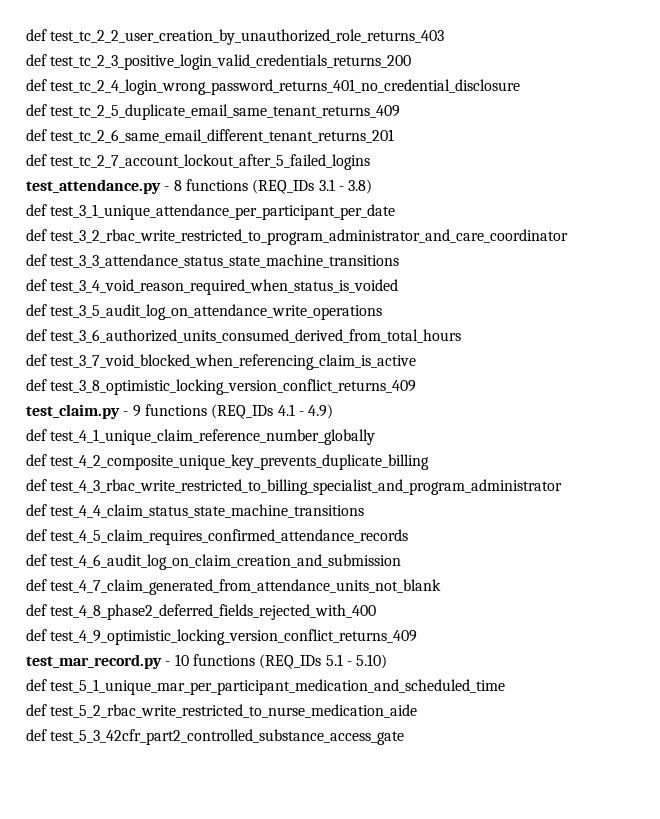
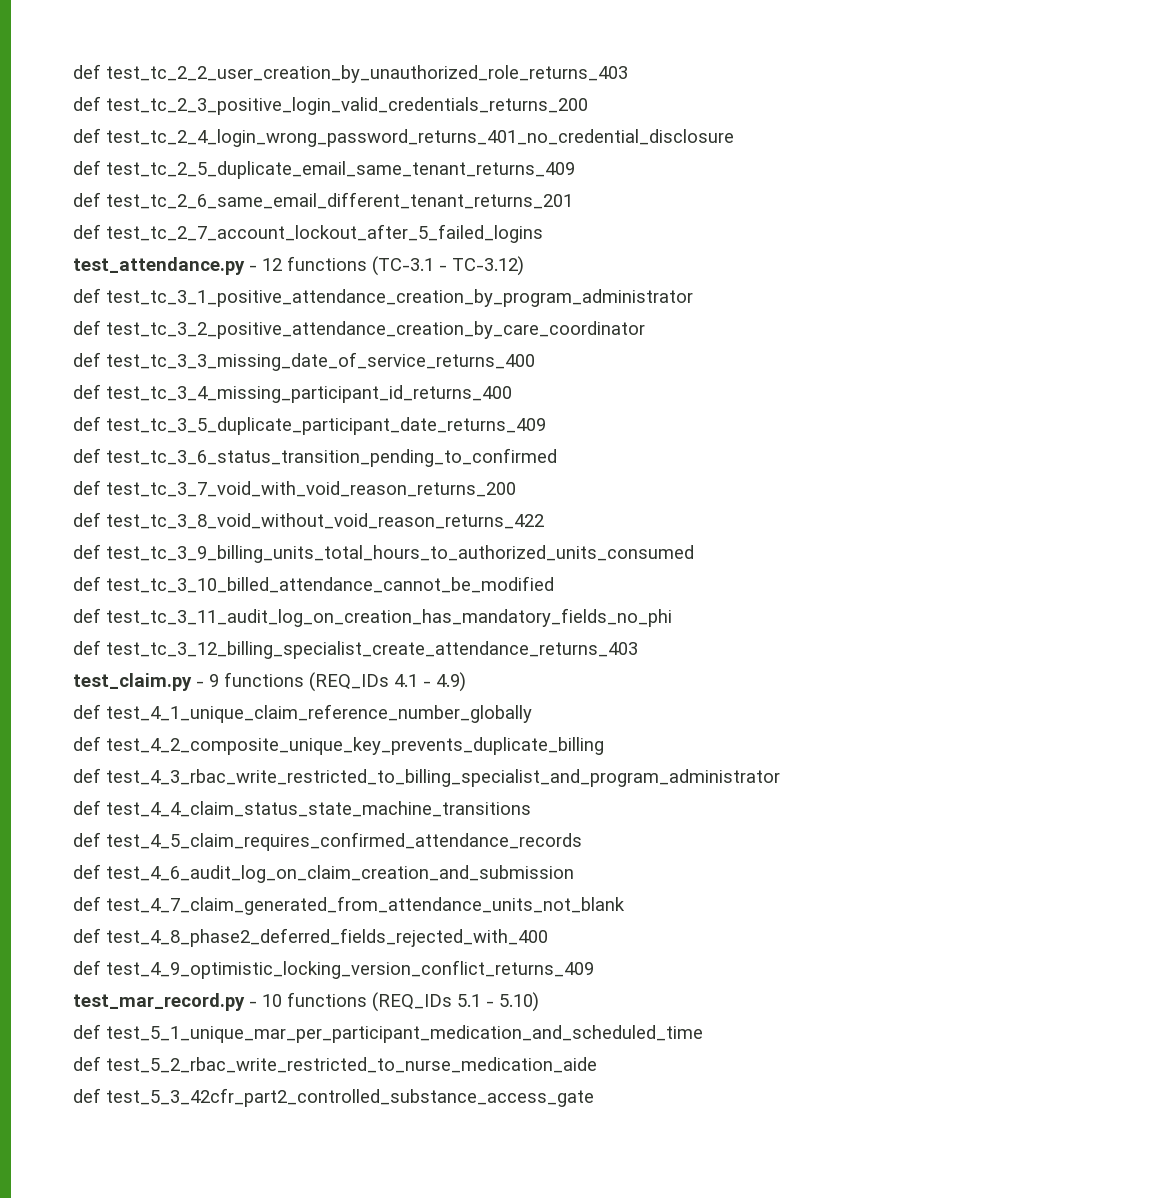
- test_attendance.py - 8 functions (REQ_IDs 3.1 - 3.8)
- def test_3_1_unique_attendance_per_participant_per_date
- def test_3_2_rbac_write_restricted_to_program_administrator_and_care_coordinator
- def test_3_3_attendance_status_state_machine_transitions
- def test_3_4_void_reason_required_when_status_is_voided
- def test_3_5_audit_log_on_attendance_write_operations
- def test_3_6_authorized_units_consumed_derived_from_total_hours
- def test_3_7_void_blocked_when_referencing_claim_is_active
- def test_3_8_optimistic_locking_version_conflict_returns_409
+ test_attendance.py - 12 functions (TC-3.1 - TC-3.12)
+ def test_tc_3_1_positive_attendance_creation_by_program_administrator
+ def test_tc_3_2_positive_attendance_creation_by_care_coordinator
+ def test_tc_3_3_missing_date_of_service_returns_400
+ def test_tc_3_4_missing_participant_id_returns_400
+ def test_tc_3_5_duplicate_participant_date_returns_409
+ def test_tc_3_6_status_transition_pending_to_confirmed
+ def test_tc_3_7_void_with_void_reason_returns_200
+ def test_tc_3_8_void_without_void_reason_returns_422
+ def test_tc_3_9_billing_units_total_hours_to_authorized_units_consumed
+ def test_tc_3_10_billed_attendance_cannot_be_modified
+ def test_tc_3_11_audit_log_on_creation_has_mandatory_fields_no_phi
+ def test_tc_3_12_billing_specialist_create_attendance_returns_403

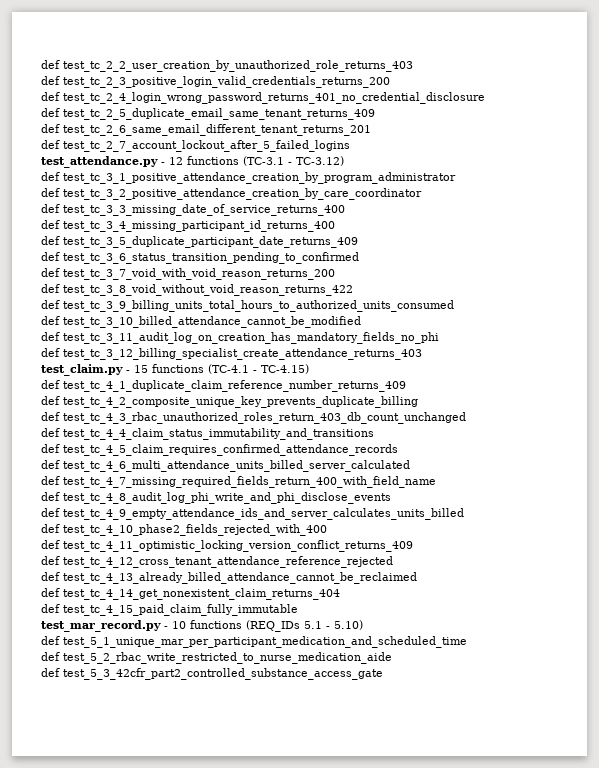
- test_claim.py - 9 functions (REQ_IDs 4.1 - 4.9)
- def test_4_1_unique_claim_reference_number_globally
- def test_4_2_composite_unique_key_prevents_duplicate_billing
- def test_4_3_rbac_write_restricted_to_billing_specialist_and_program_administrator
- def test_4_4_claim_status_state_machine_transitions
- def test_4_5_claim_requires_confirmed_attendance_records
- def test_4_6_audit_log_on_claim_creation_and_submission
- def test_4_7_claim_generated_from_attendance_units_not_blank
- def test_4_8_phase2_deferred_fields_rejected_with_400
- def test_4_9_optimistic_locking_version_conflict_returns_409
+ test_claim.py - 15 functions (TC-4.1 - TC-4.15)
+ def test_tc_4_1_duplicate_claim_reference_number_returns_409
+ def test_tc_4_2_composite_unique_key_prevents_duplicate_billing
+ def test_tc_4_3_rbac_unauthorized_roles_return_403_db_count_unchanged
+ def test_tc_4_4_claim_status_immutability_and_transitions
+ def test_tc_4_5_claim_requires_confirmed_attendance_records
+ def test_tc_4_6_multi_attendance_units_billed_server_calculated
+ def test_tc_4_7_missing_required_fields_return_400_with_field_name
+ def test_tc_4_8_audit_log_phi_write_and_phi_disclose_events
+ def test_tc_4_9_empty_attendance_ids_and_server_calculates_units_billed
+ def test_tc_4_10_phase2_fields_rejected_with_400
+ def test_tc_4_11_optimistic_locking_version_conflict_returns_409
+ def test_tc_4_12_cross_tenant_attendance_reference_rejected
+ def test_tc_4_13_already_billed_attendance_cannot_be_reclaimed
+ def test_tc_4_14_get_nonexistent_claim_returns_404
+ def test_tc_4_15_paid_claim_fully_immutable

